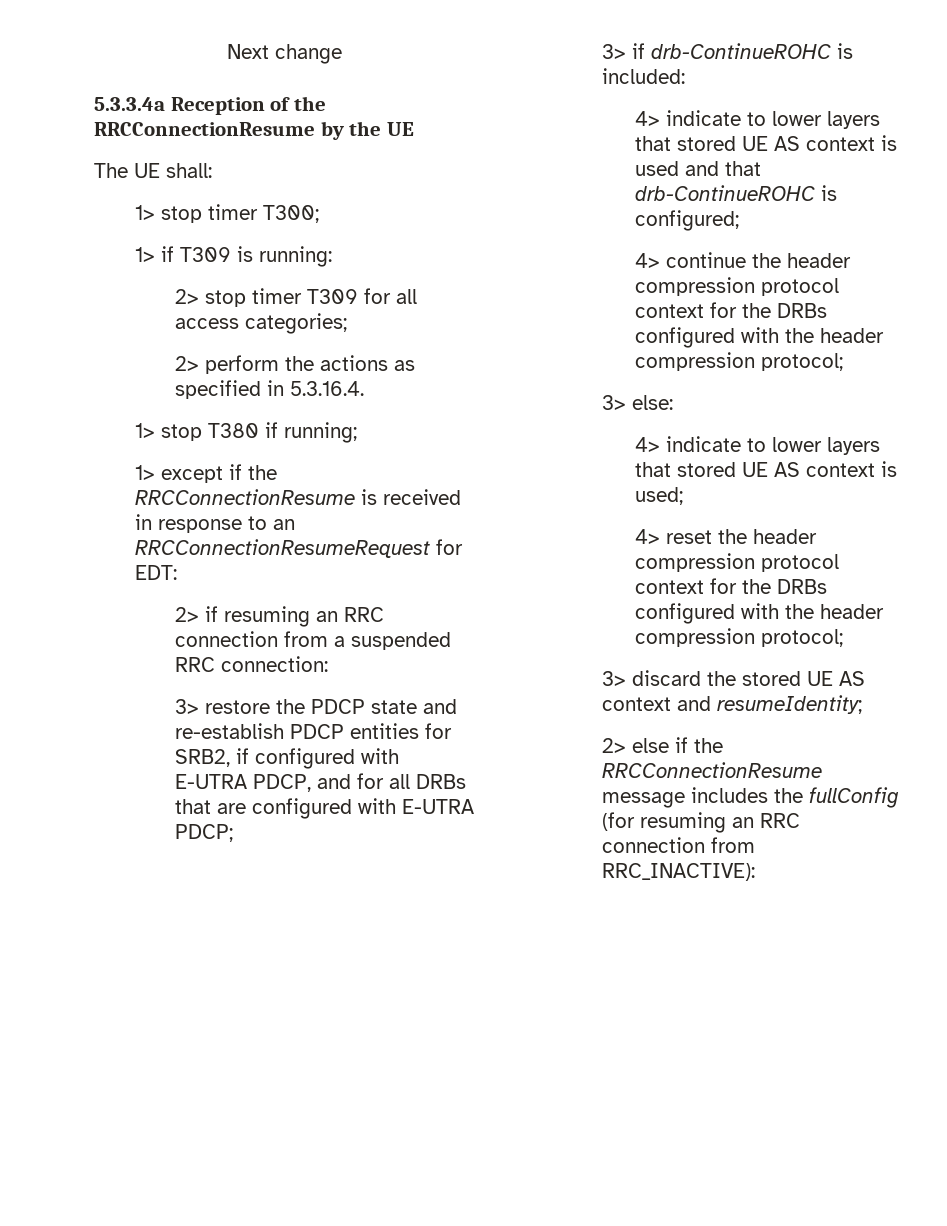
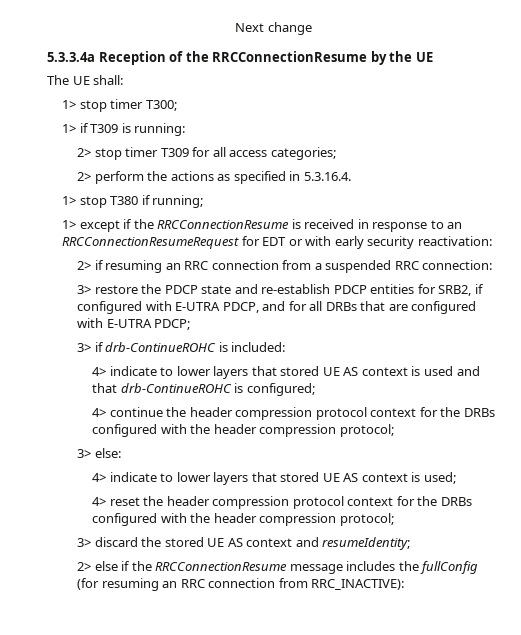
- 1> except if the RRCConnectionResume is received in response to an RRCConnectionResumeRequest for EDT:
+ 1> except if the RRCConnectionResume is received in response to an RRCConnectionResumeRequest for EDT or with early security reactivation:

